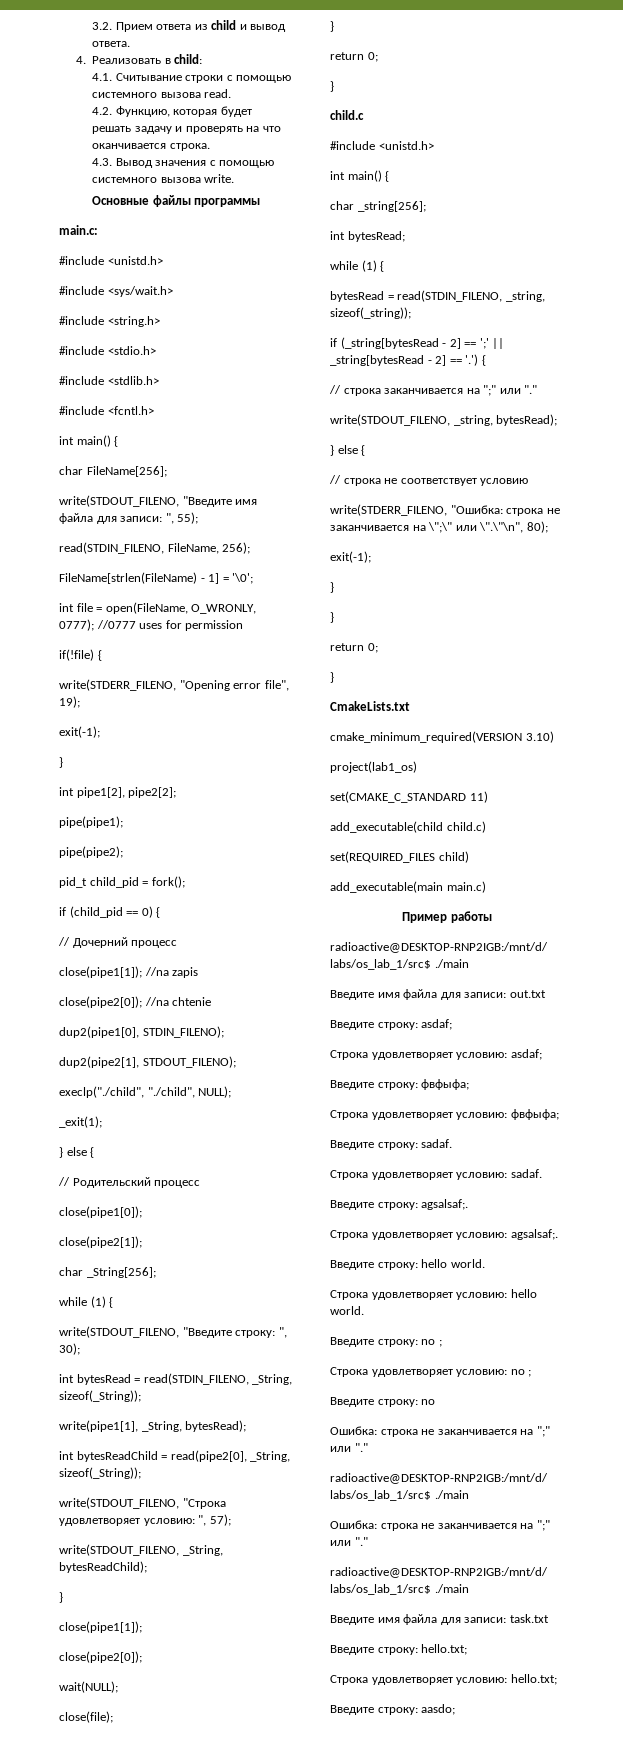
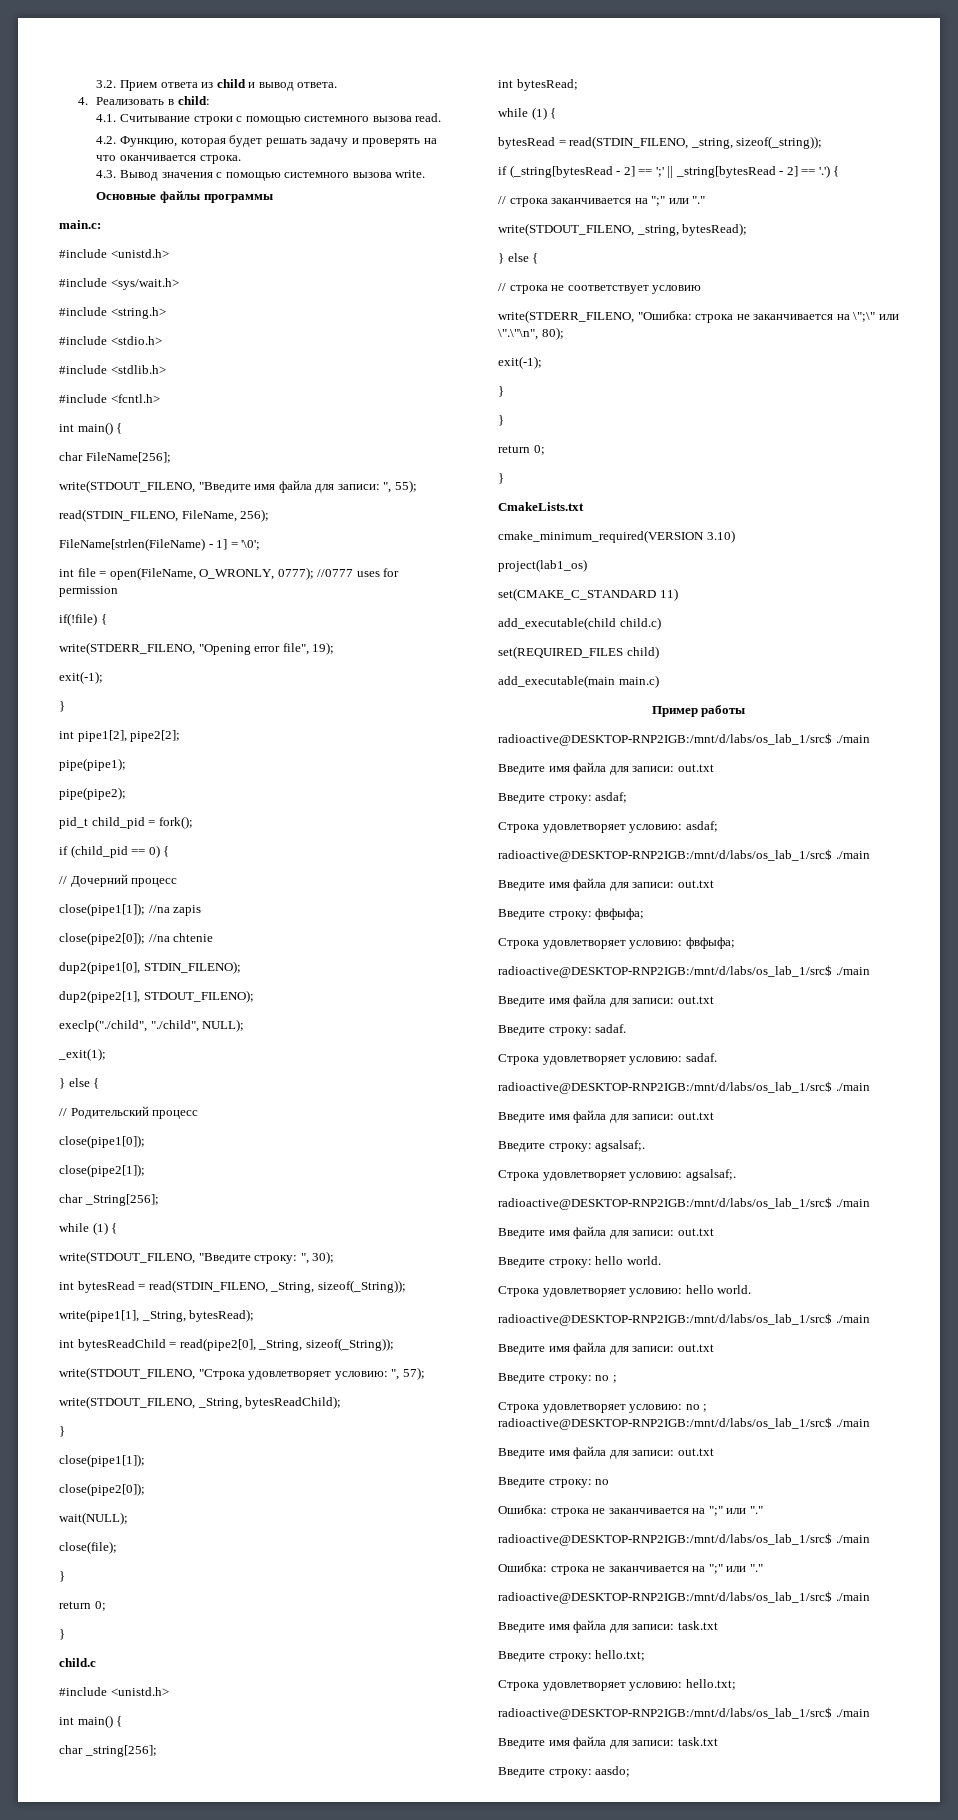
  Строка удовлетворяет условию: asdaf;
+ radioactive@DESKTOP-RNP2IGB:/mnt/d/labs/os_lab_1/src$ ./main
+ Введите имя файла для записи: out.txt
  Строка удовлетворяет условию: фвфыфа;
+ radioactive@DESKTOP-RNP2IGB:/mnt/d/labs/os_lab_1/src$ ./main
+ Введите имя файла для записи: out.txt
  Строка удовлетворяет условию: sadaf.
+ radioactive@DESKTOP-RNP2IGB:/mnt/d/labs/os_lab_1/src$ ./main
+ Введите имя файла для записи: out.txt
  Строка удовлетворяет условию: agsalsaf;.
+ radioactive@DESKTOP-RNP2IGB:/mnt/d/labs/os_lab_1/src$ ./main
+ Введите имя файла для записи: out.txt
  Строка удовлетворяет условию: hello world.
+ radioactive@DESKTOP-RNP2IGB:/mnt/d/labs/os_lab_1/src$ ./main
+ Введите имя файла для записи: out.txt
- Строка удовлетворяет условию: no ;
+ Строка удовлетворяет условию: no ; radioactive@DESKTOP-RNP2IGB:/mnt/d/labs/os_lab_1/src$ ./main
+ Введите имя файла для записи: out.txt
  Строка удовлетворяет условию: hello.txt;
+ radioactive@DESKTOP-RNP2IGB:/mnt/d/labs/os_lab_1/src$ ./main
+ Введите имя файла для записи: task.txt

